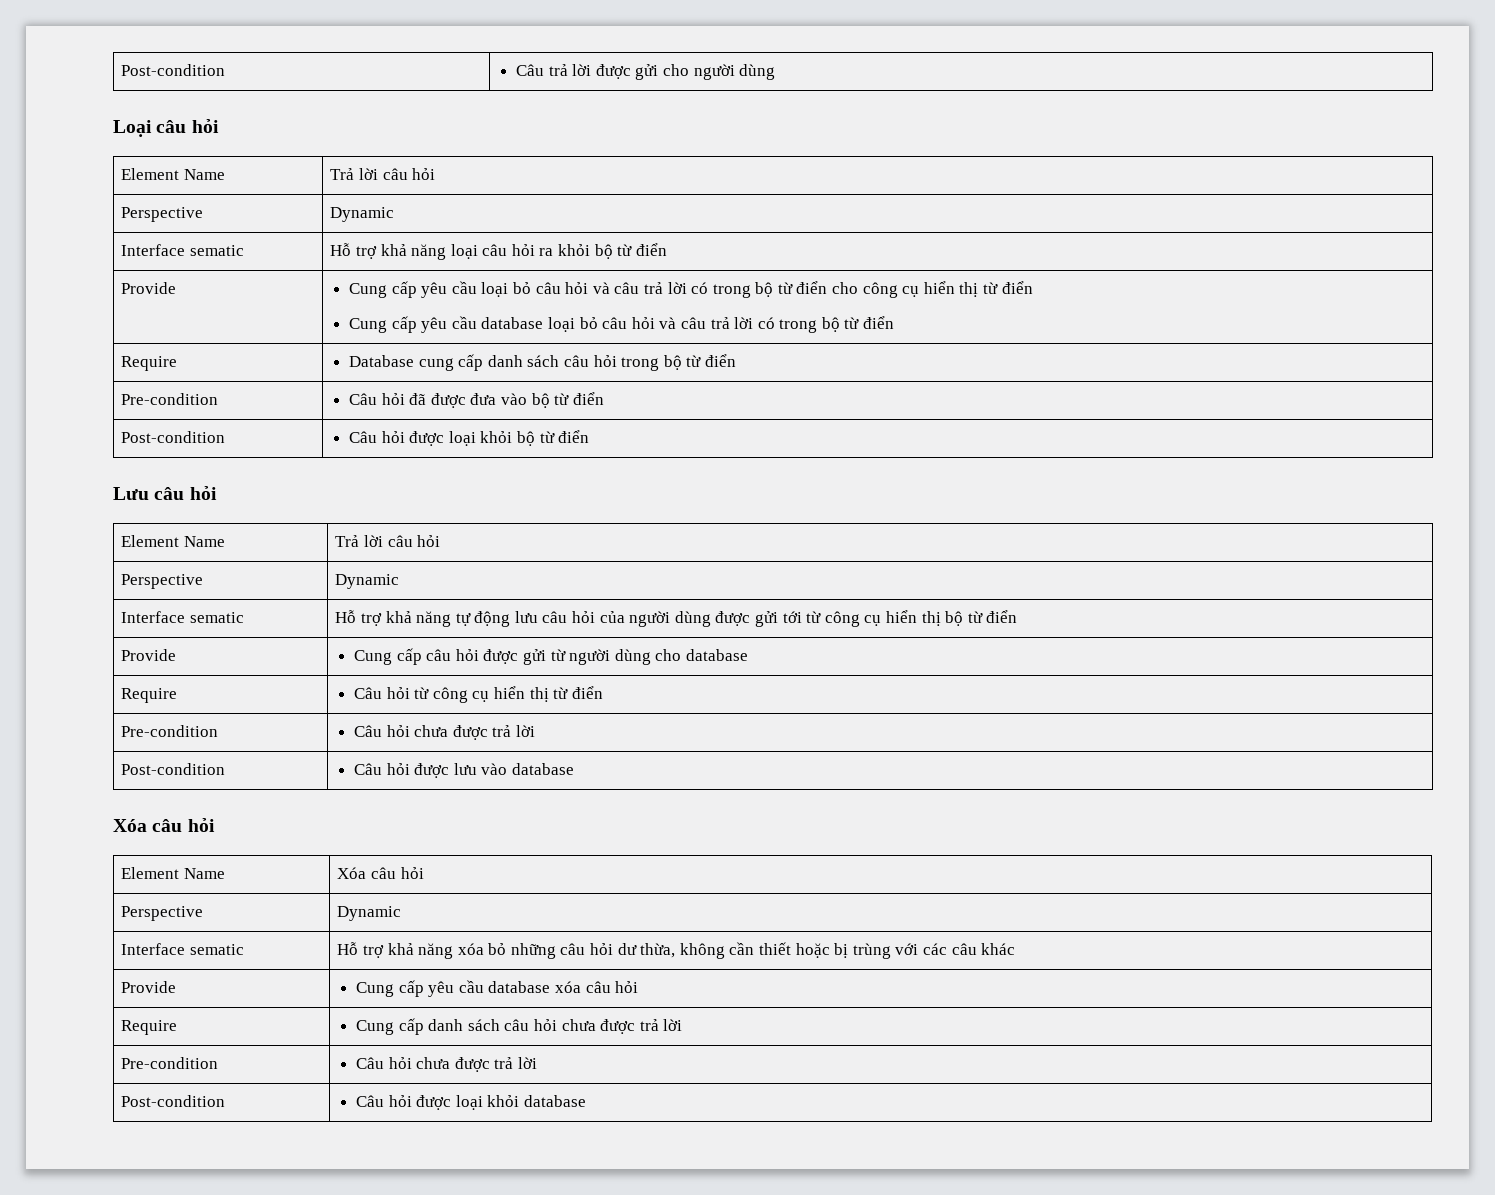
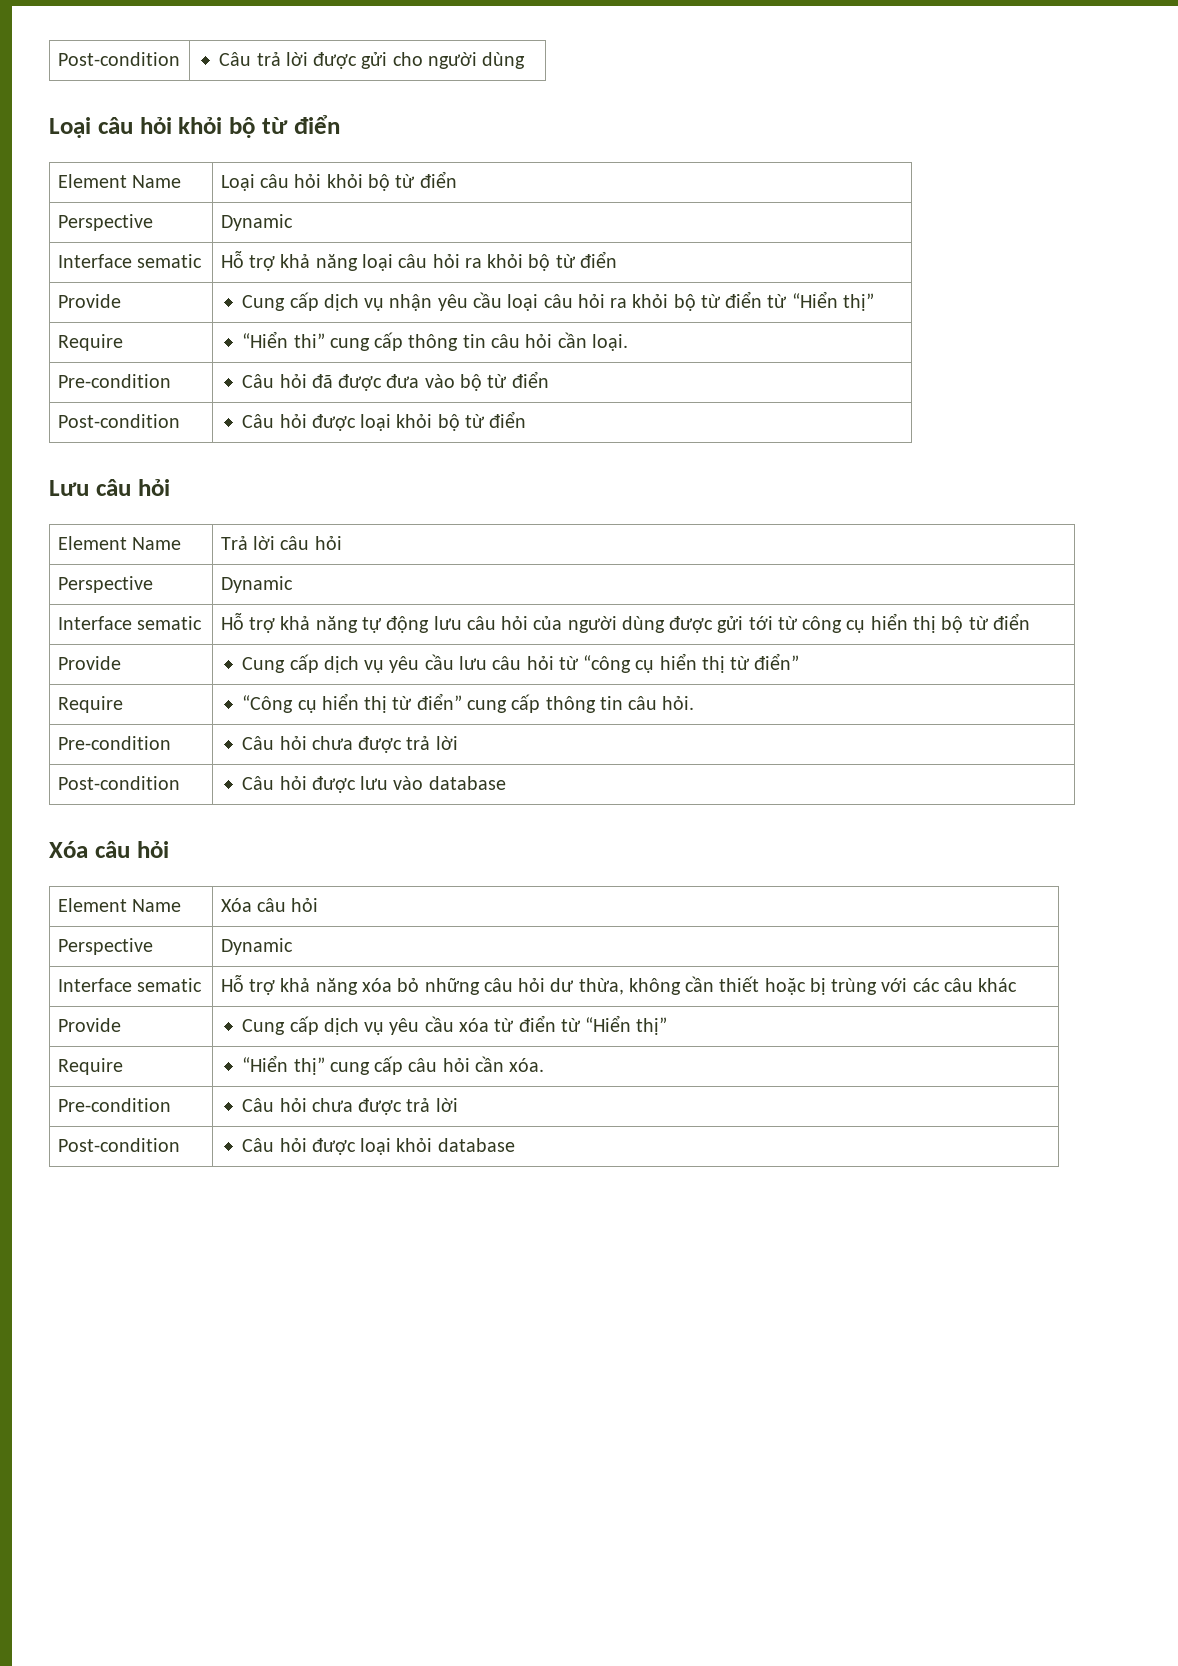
  Post-condition | Câu trả lời được gửi cho người dùng
- Loại câu hỏi
- Element Name | Trả lời câu hỏi
+ Loại câu hỏi khỏi bộ từ điển
+ Element Name | Loại câu hỏi khỏi bộ từ điển
- Cung cấp yêu cầu loại bỏ câu hỏi và câu trả lời có trong bộ từ điển cho công cụ hiển thị từ điển
- Cung cấp yêu cầu database loại bỏ câu hỏi và câu trả lời có trong bộ từ điển
- Require | Database cung cấp danh sách câu hỏi trong bộ từ điển
+ Cung cấp dịch vụ nhận yêu cầu loại câu hỏi ra khỏi bộ từ điển từ “Hiển thị”
+ Require | “Hiển thi” cung cấp thông tin câu hỏi cần loại.
- Provide | Cung cấp câu hỏi được gửi từ người dùng cho database
- Require | Câu hỏi từ công cụ hiển thị từ điển
+ Provide | Cung cấp dịch vụ yêu cầu lưu câu hỏi từ “công cụ hiển thị từ điển”
+ Require | “Công cụ hiển thị từ điển” cung cấp thông tin câu hỏi.
- Provide | Cung cấp yêu cầu database xóa câu hỏi
- Require | Cung cấp danh sách câu hỏi chưa được trả lời
+ Provide | Cung cấp dịch vụ yêu cầu xóa từ điển từ “Hiển thị”
+ Require | “Hiển thị” cung cấp câu hỏi cần xóa.

